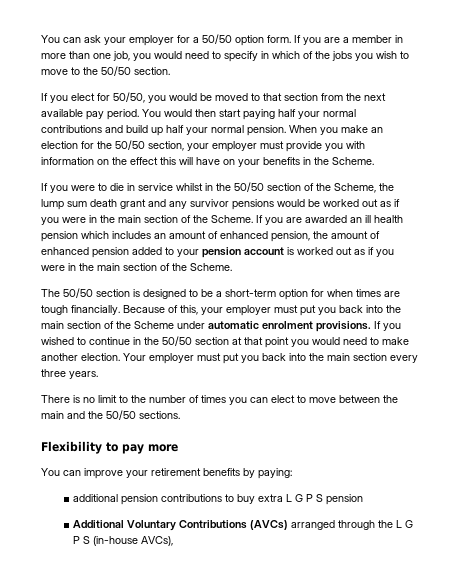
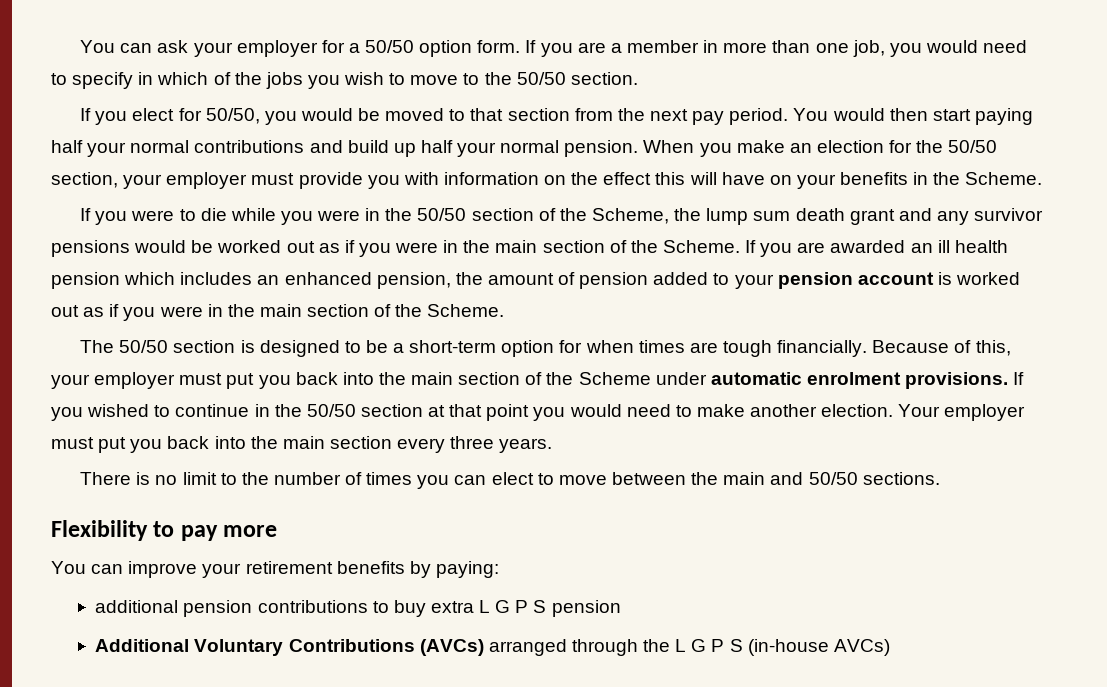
- If you elect for 50/50, you would be moved to that section from the next available pay period.
+ If you elect for 50/50, you would be moved to that section from the next pay period.
- If you were to die in service whilst in the 50/50 section of the Scheme, the lump sum death grant and any survivor pensions would be worked out as if you were in the main section of the Scheme.
+ If you were to die while you were in the 50/50 section of the Scheme, the lump sum death grant and any survivor pensions would be worked out as if you were in the main section of the Scheme.
- If you are awarded an ill health pension which includes an amount of enhanced pension, the amount of enhanced pension added to your pension account is worked out as if you were in the main section of the Scheme.
+ If you are awarded an ill health pension which includes an enhanced pension, the amount of pension added to your pension account is worked out as if you were in the main section of the Scheme.
- There is no limit to the number of times you can elect to move between the main and the 50/50 sections.
+ There is no limit to the number of times you can elect to move between the main and 50/50 sections.
- Additional Voluntary Contributions (AVCs) arranged through the L G P S (in-house AVCs),
+ Additional Voluntary Contributions (AVCs) arranged through the L G P S (in-house AVCs)

